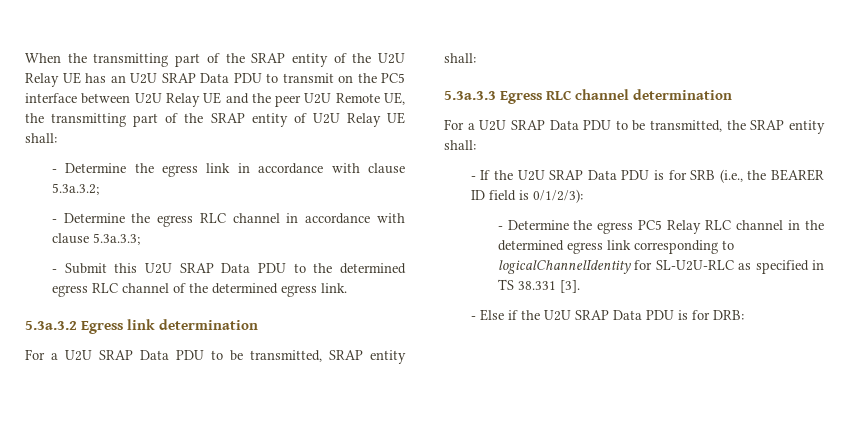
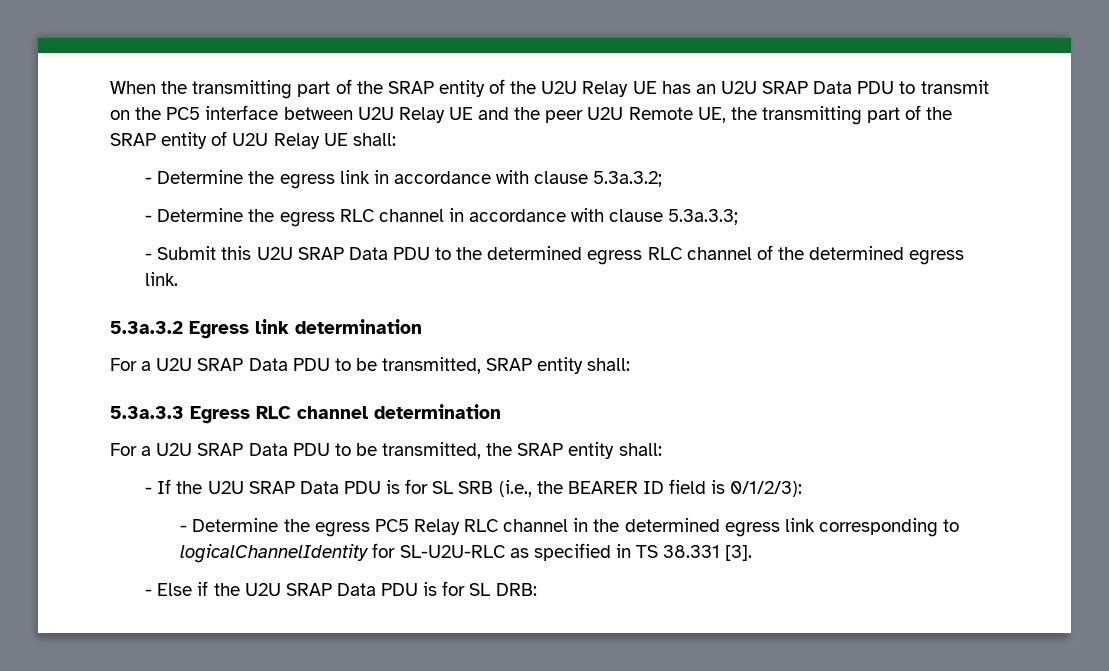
- - If the U2U SRAP Data PDU is for SRB (i.e., the BEARER ID field is 0/1/2/3):
+ - If the U2U SRAP Data PDU is for SL SRB (i.e., the BEARER ID field is 0/1/2/3):
- - Else if the U2U SRAP Data PDU is for DRB:
+ - Else if the U2U SRAP Data PDU is for SL DRB:

